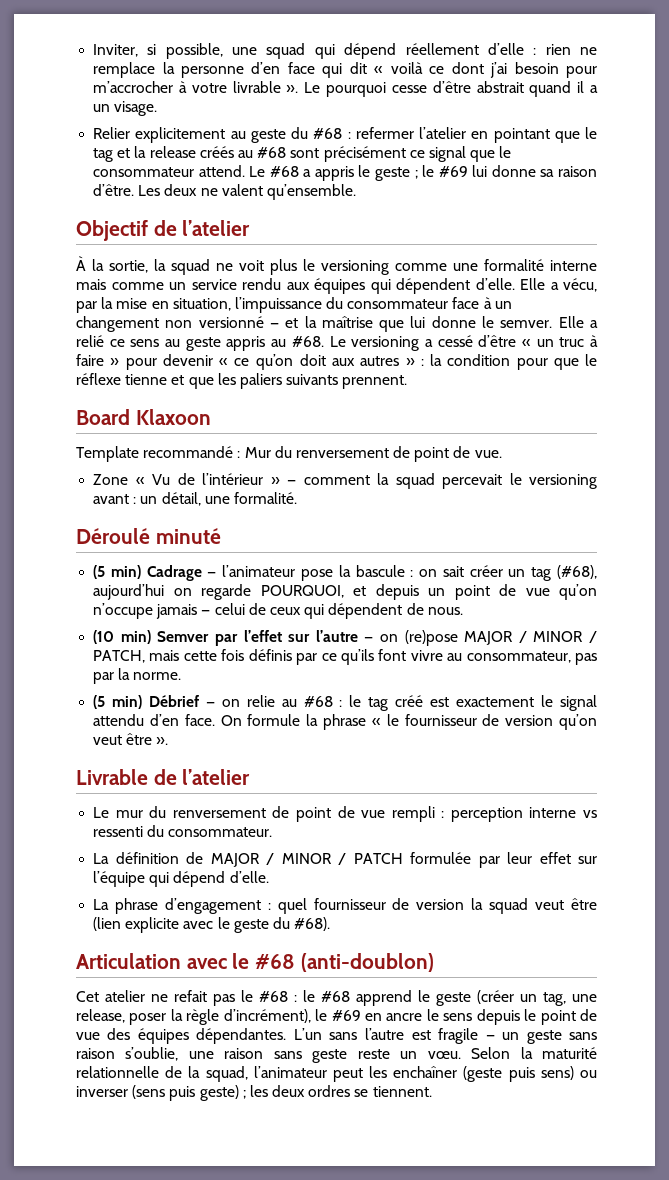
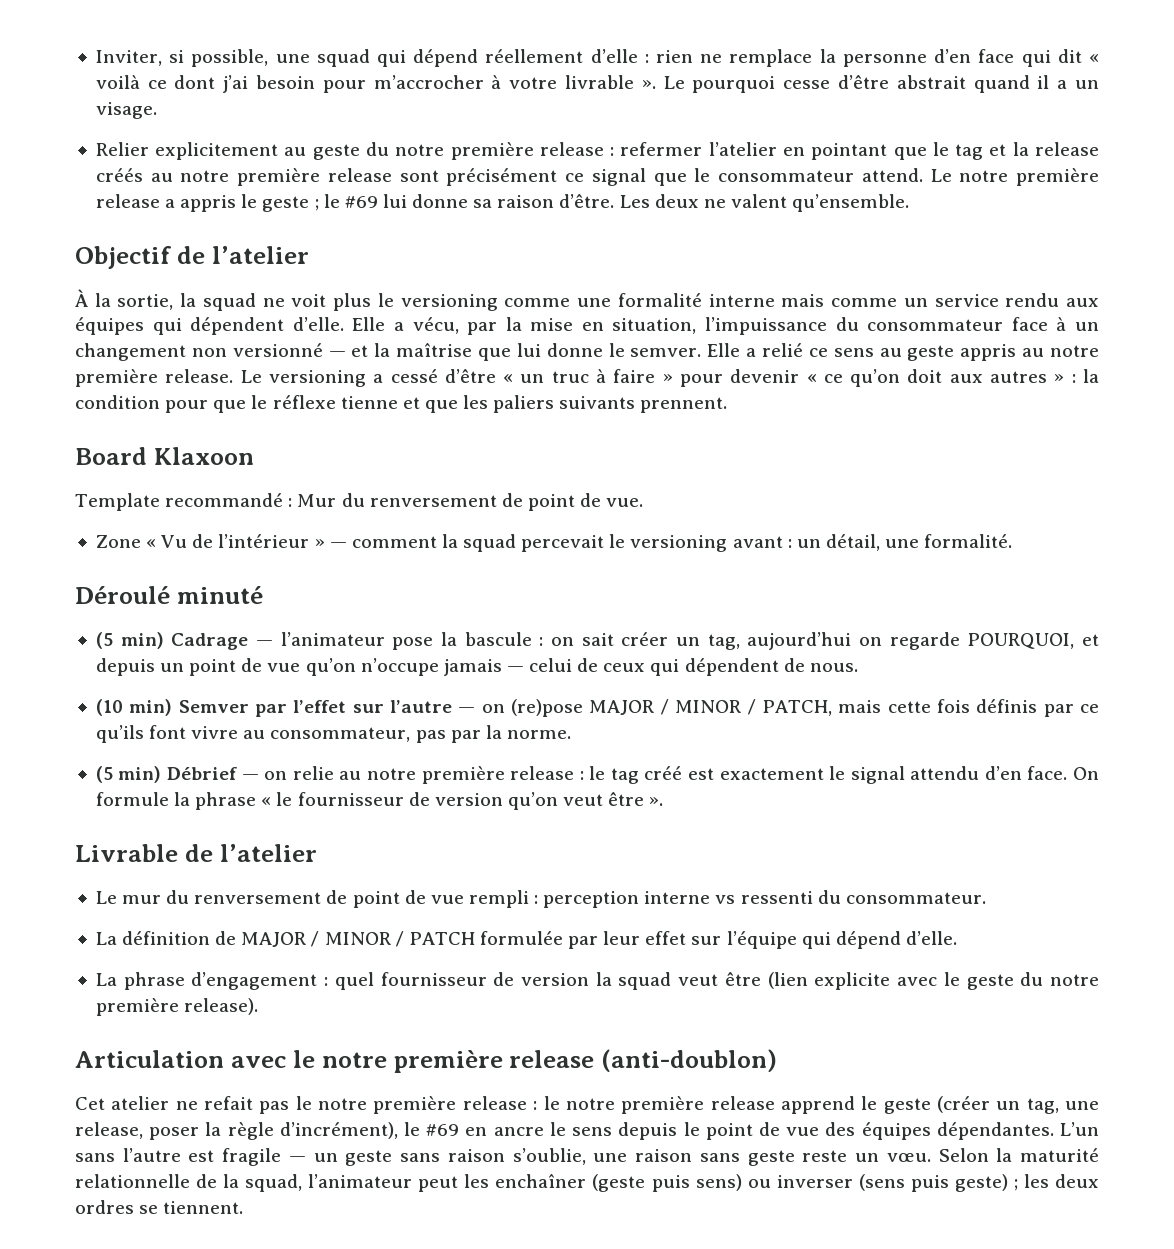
- Relier explicitement au geste du #68 : refermer l’atelier en pointant que le tag et la release créés au #68 sont précisément ce signal que le consommateur attend.
+ Relier explicitement au geste du notre première release : refermer l’atelier en pointant que le tag et la release créés au notre première release sont précisément ce signal que le consommateur attend.
- Le #68 a appris le geste ; le #69 lui donne sa raison d’être.
+ Le notre première release a appris le geste ; le #69 lui donne sa raison d’être.
- Elle a relié ce sens au geste appris au #68.
+ Elle a relié ce sens au geste appris au notre première release.
- (5 min) Cadrage — l’animateur pose la bascule : on sait créer un tag (#68), aujourd’hui on regarde POURQUOI, et depuis un point de vue qu’on n’occupe jamais — celui de ceux qui dépendent de nous.
+ (5 min) Cadrage — l’animateur pose la bascule : on sait créer un tag, aujourd’hui on regarde POURQUOI, et depuis un point de vue qu’on n’occupe jamais — celui de ceux qui dépendent de nous.
- (5 min) Débrief — on relie au #68 : le tag créé est exactement le signal attendu d’en face.
+ (5 min) Débrief — on relie au notre première release : le tag créé est exactement le signal attendu d’en face.
- La phrase d’engagement : quel fournisseur de version la squad veut être (lien explicite avec le geste du #68).
+ La phrase d’engagement : quel fournisseur de version la squad veut être (lien explicite avec le geste du notre première release).
- Articulation avec le #68 (anti-doublon)
+ Articulation avec le notre première release (anti-doublon)
- Cet atelier ne refait pas le #68 : le #68 apprend le geste (créer un tag, une release, poser la règle d’incrément), le #69 en ancre le sens depuis le point de vue des équipes dépendantes.
+ Cet atelier ne refait pas le notre première release : le notre première release apprend le geste (créer un tag, une release, poser la règle d’incrément), le #69 en ancre le sens depuis le point de vue des équipes dépendantes.

